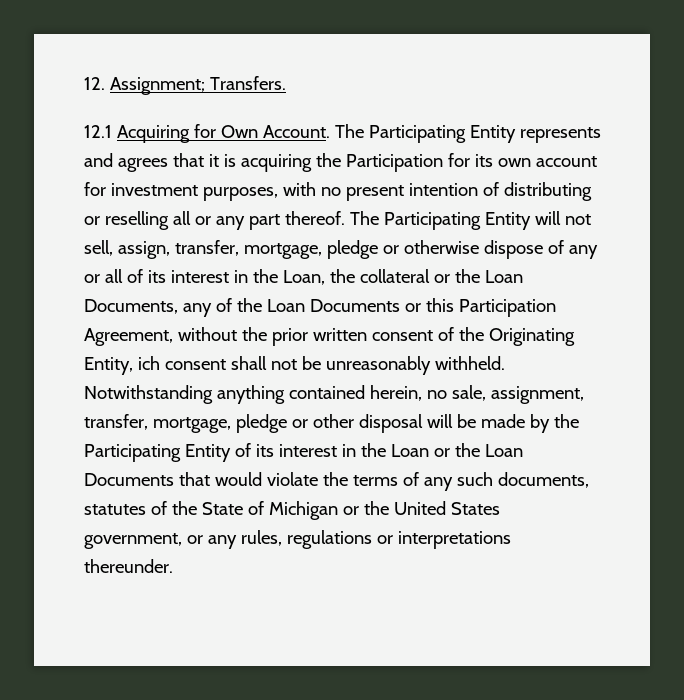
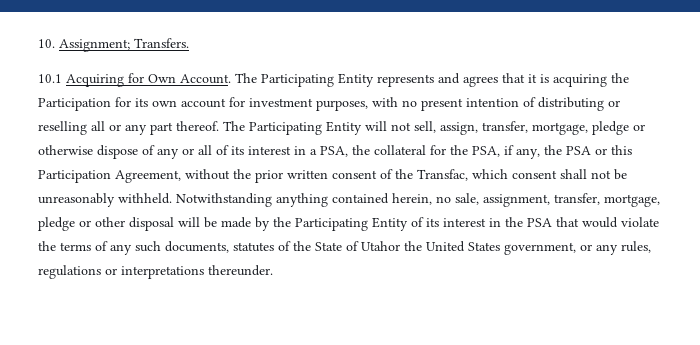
- 12. Assignment; Transfers.
+ 10. Assignment; Transfers.
- 12.1 Acquiring for Own Account.
+ 10.1 Acquiring for Own Account.
- The Participating Entity will not sell, assign, transfer, mortgage, pledge or otherwise dispose of any or all of its interest in the Loan, the collateral or the Loan Documents, any of the Loan Documents or this Participation Agreement, without the prior written consent of the Originating Entity, ich consent shall not be unreasonably withheld.
+ The Participating Entity will not sell, assign, transfer, mortgage, pledge or otherwise dispose of any or all of its interest in a PSA, the collateral for the PSA, if any, the PSA or this Participation Agreement, without the prior written consent of the Transfac, which consent shall not be unreasonably withheld.
- Notwithstanding anything contained herein, no sale, assignment, transfer, mortgage, pledge or other disposal will be made by the Participating Entity of its interest in the Loan or the Loan Documents that would violate the terms of any such documents, statutes of the State of Michigan or the United States government, or any rules, regulations or interpretations thereunder.
+ Notwithstanding anything contained herein, no sale, assignment, transfer, mortgage, pledge or other disposal will be made by the Participating Entity of its interest in the PSA that would violate the terms of any such documents, statutes of the State of Utahor the United States government, or any rules, regulations or interpretations thereunder.

